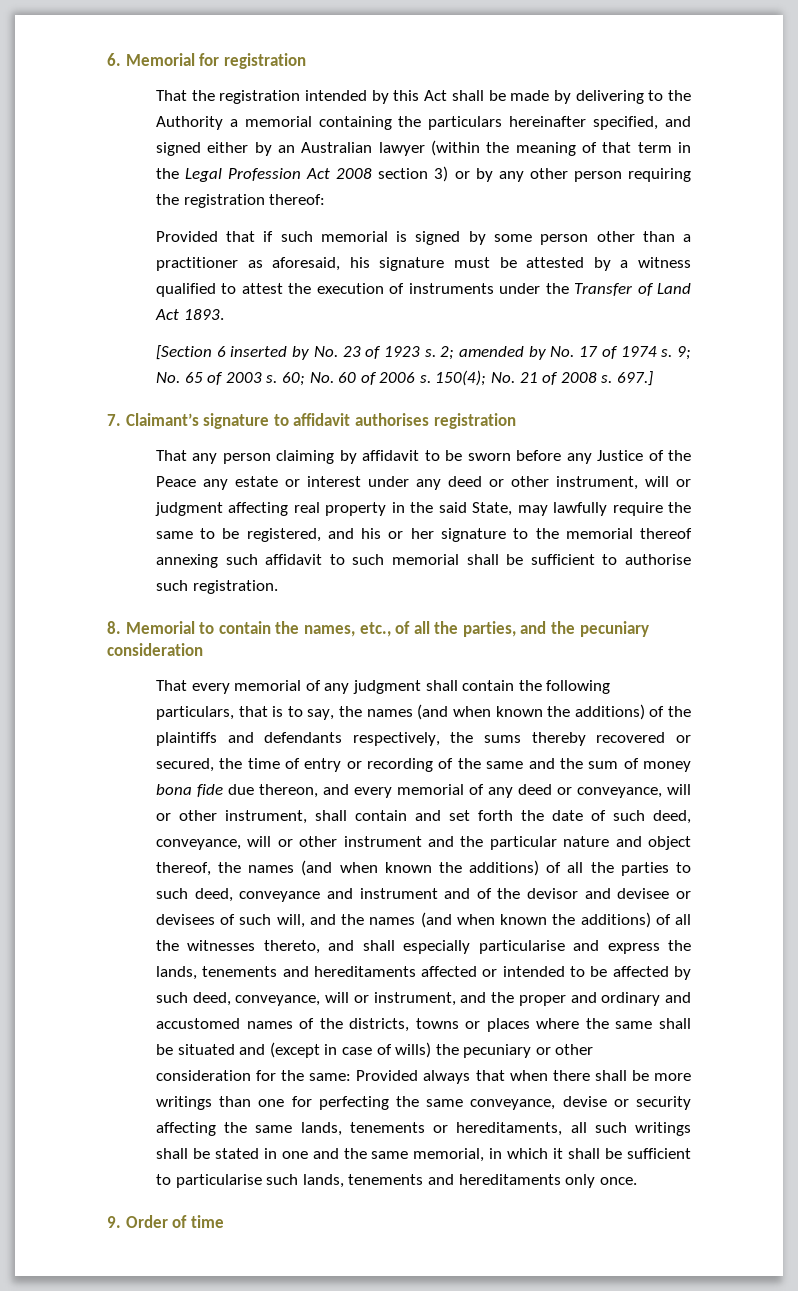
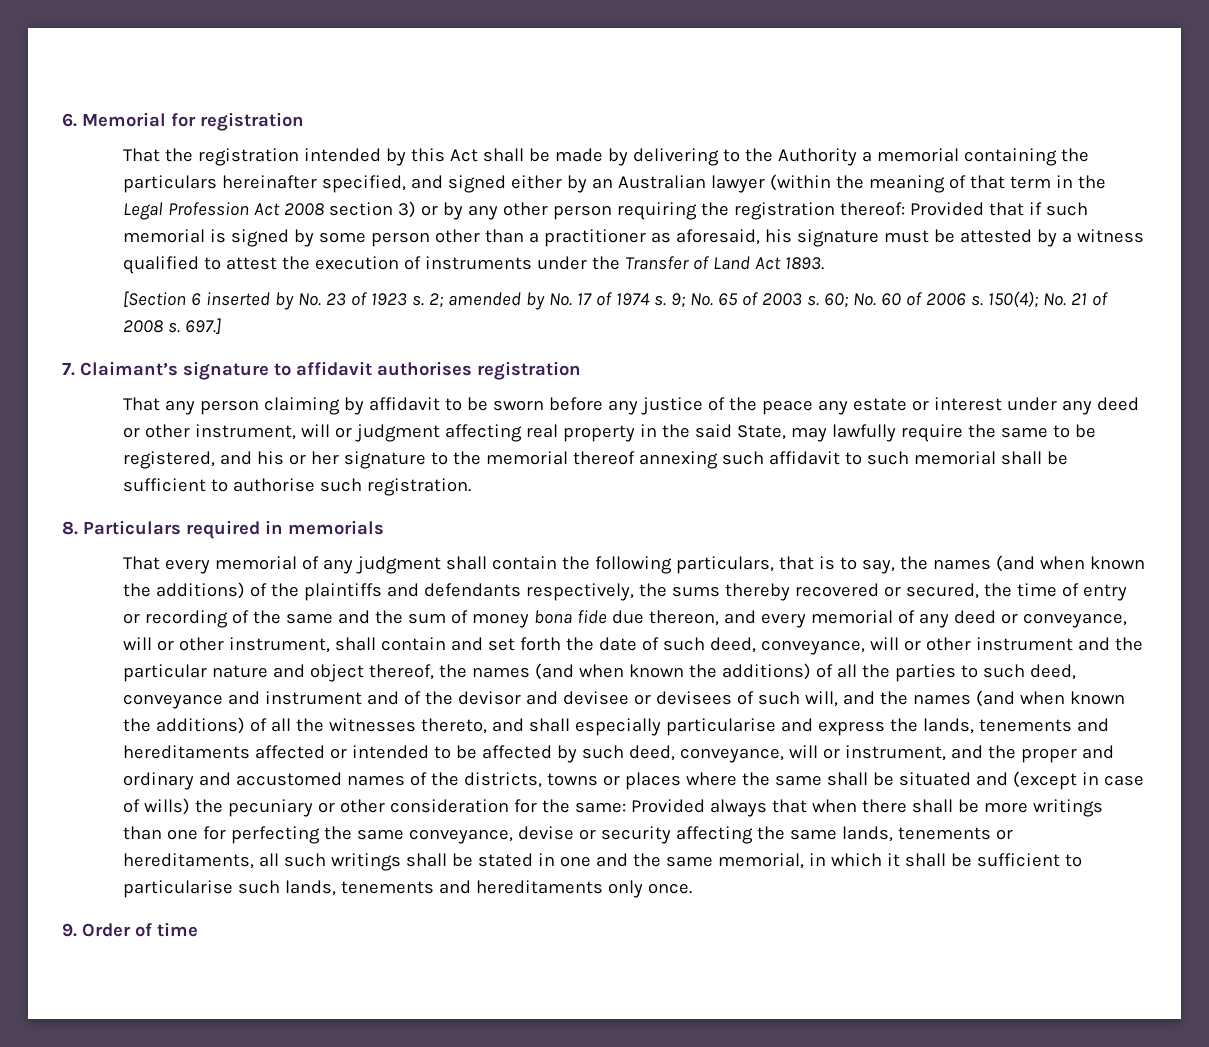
- That the registration intended by this Act shall be made by delivering to the Authority a memorial containing the particulars hereinafter specified, and signed either by an Australian lawyer (within the meaning of that term in the Legal Profession Act 2008 section 3) or by any other person requiring the registration thereof:
- Provided that if such memorial is signed by some person other than a practitioner as aforesaid, his signature must be attested by a witness qualified to attest the execution of instruments under the Transfer of Land Act 1893.
+ That the registration intended by this Act shall be made by delivering to the Authority a memorial containing the particulars hereinafter specified, and signed either by an Australian lawyer (within the meaning of that term in the Legal Profession Act 2008 section 3) or by any other person requiring the registration thereof: Provided that if such memorial is signed by some person other than a practitioner as aforesaid, his signature must be attested by a witness qualified to attest the execution of instruments under the Transfer of Land Act 1893.
- That any person claiming by affidavit to be sworn before any Justice of the Peace any estate or interest under any deed or other instrument, will or judgment affecting real property in the said State, may lawfully require the same to be registered, and his or her signature to the memorial thereof annexing such affidavit to such memorial shall be sufficient to authorise such registration.
+ That any person claiming by affidavit to be sworn before any justice of the peace any estate or interest under any deed or other instrument, will or judgment affecting real property in the said State, may lawfully require the same to be registered, and his or her signature to the memorial thereof annexing such affidavit to such memorial shall be sufficient to authorise such registration.
- 8. Memorial to contain the names, etc., of all the parties, and the pecuniary consideration
+ 8. Particulars required in memorials

